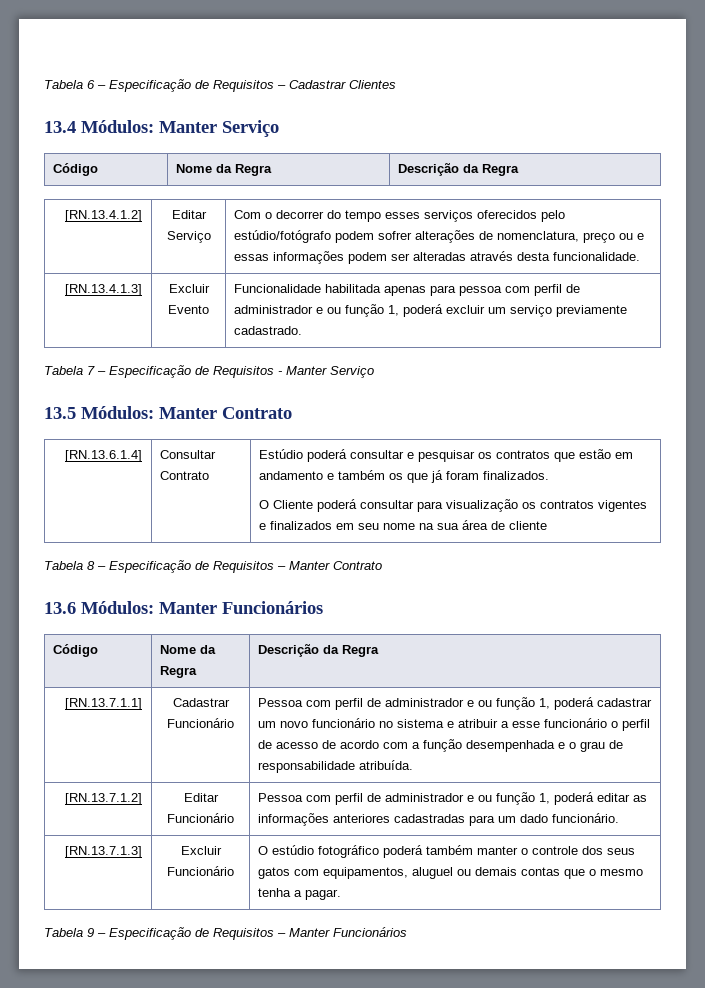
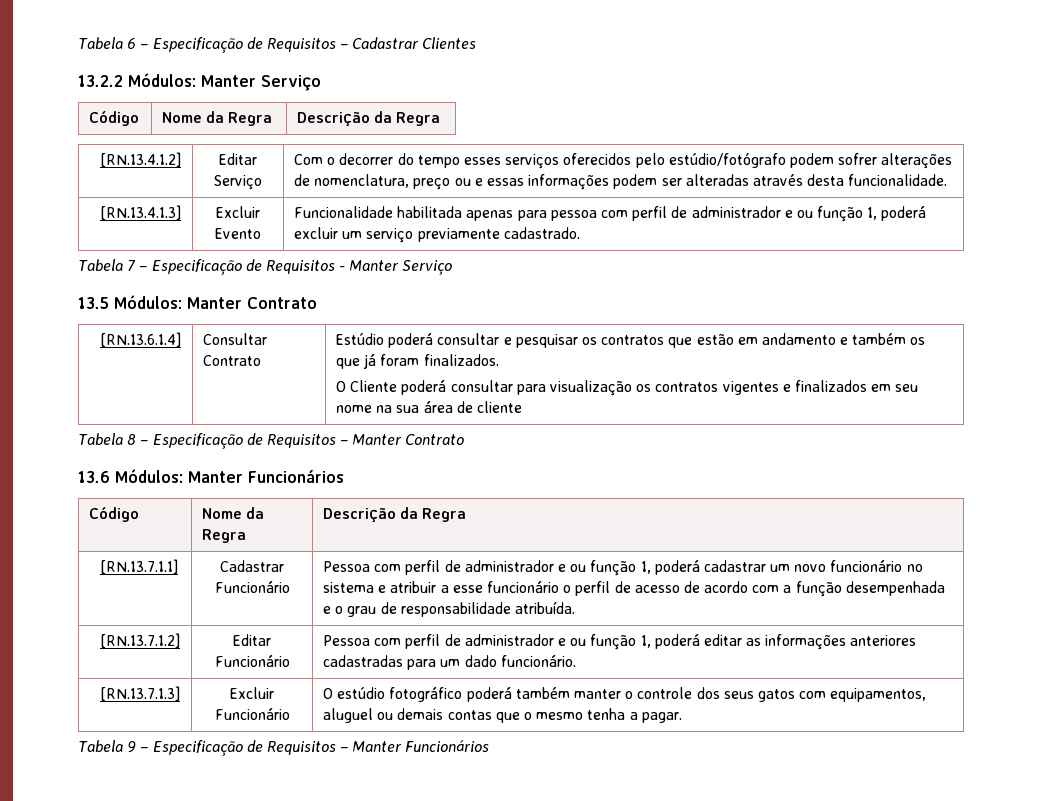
- 13.4 Módulos: Manter Serviço
+ 13.2.2 Módulos: Manter Serviço

